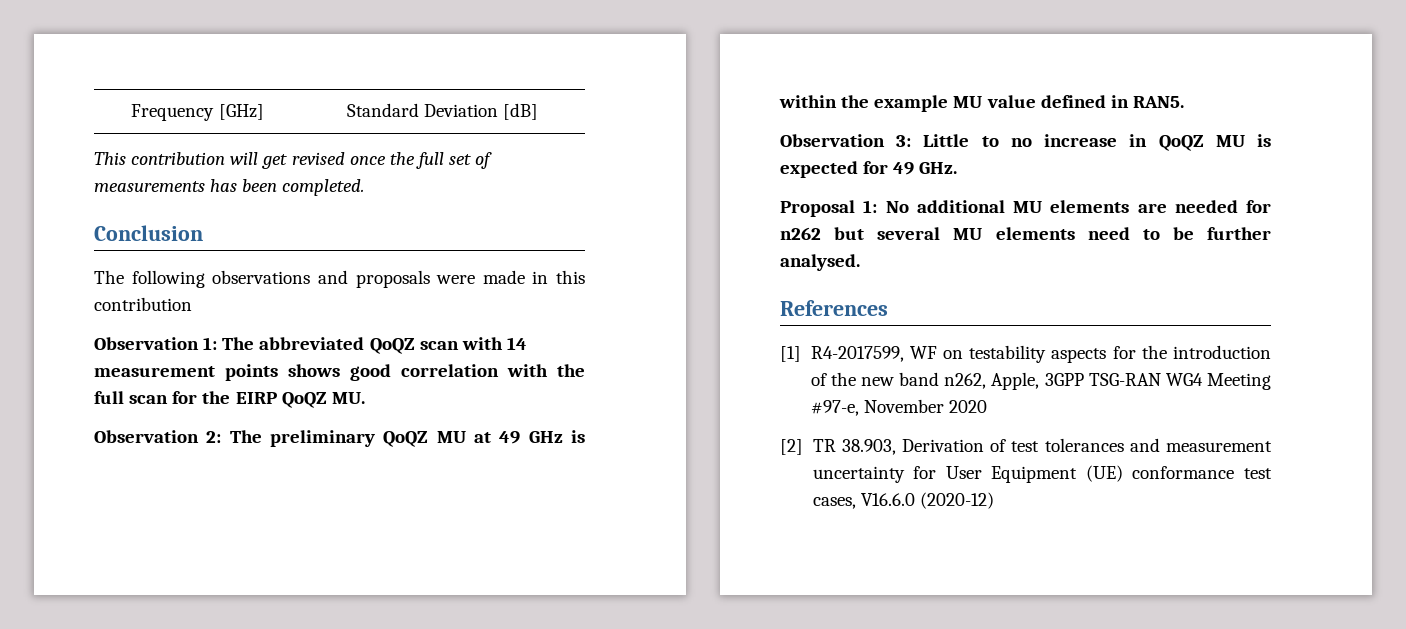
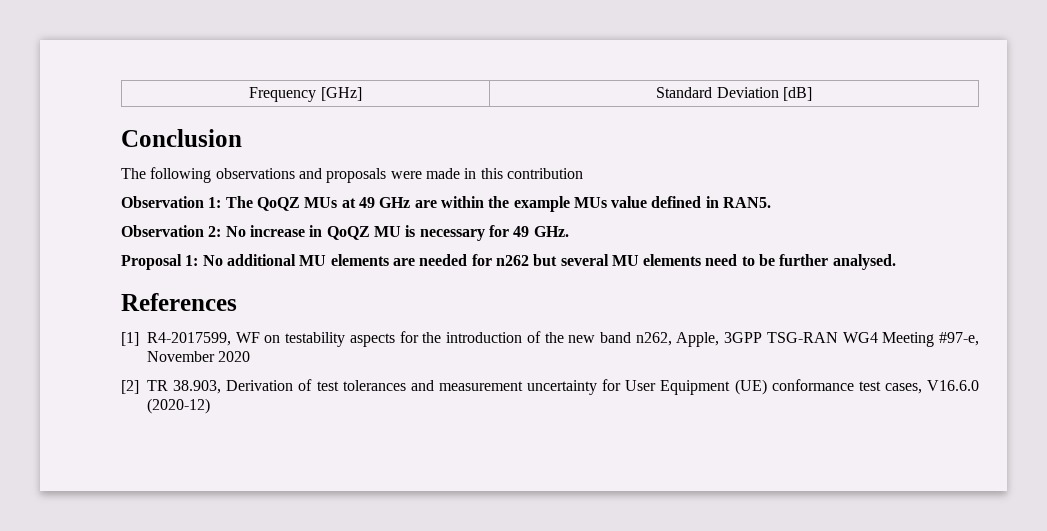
- This contribution will get revised once the full set of measurements has been completed.
- Observation 1: The abbreviated QoQZ scan with 14 measurement points shows good correlation with the full scan for the EIRP QoQZ MU.
- Observation 2: The preliminary QoQZ MU at 49 GHz is within the example MU value defined in RAN5.
+ Observation 1: The QoQZ MUs at 49 GHz are within the example MUs value defined in RAN5.
- Observation 3: Little to no increase in QoQZ MU is expected for 49 GHz.
+ Observation 2: No increase in QoQZ MU is necessary for 49 GHz.

